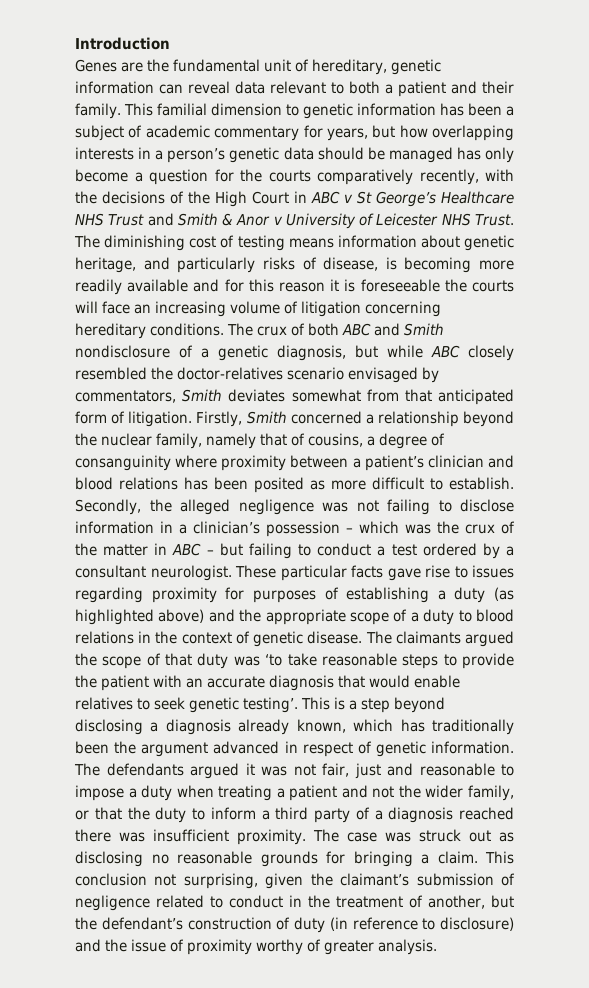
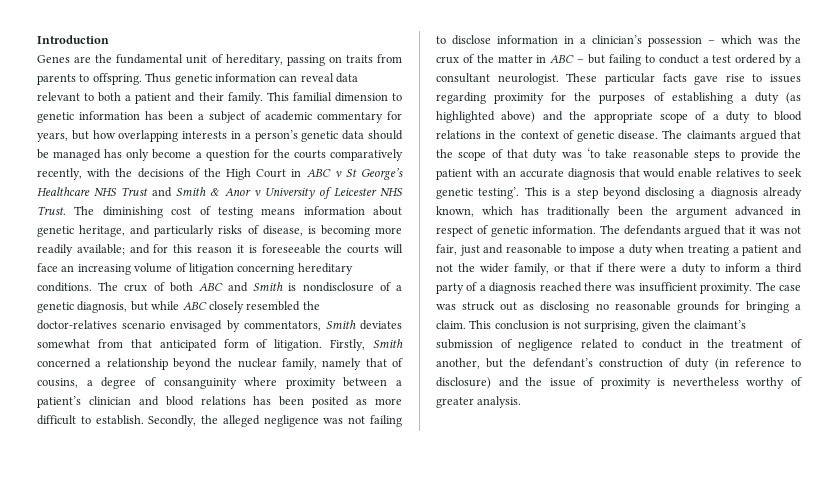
- Genes are the fundamental unit of hereditary, genetic information can reveal data relevant to both a patient and their family.
+ Genes are the fundamental unit of hereditary, passing on traits from parents to offspring. Thus genetic information can reveal data relevant to both a patient and their family.
- The diminishing cost of testing means information about genetic heritage, and particularly risks of disease, is becoming more readily available and for this reason it is foreseeable the courts will face an increasing volume of litigation concerning hereditary conditions.
+ The diminishing cost of testing means information about genetic heritage, and particularly risks of disease, is becoming more readily available; and for this reason it is foreseeable the courts will face an increasing volume of litigation concerning hereditary conditions.
- The crux of both ABC and Smith nondisclosure of a genetic diagnosis, but while ABC closely resembled the doctor-relatives scenario envisaged by commentators, Smith deviates somewhat from that anticipated form of litigation.
+ The crux of both ABC and Smith is nondisclosure of a genetic diagnosis, but while ABC closely resembled the doctor-relatives scenario envisaged by commentators, Smith deviates somewhat from that anticipated form of litigation.
- These particular facts gave rise to issues regarding proximity for purposes of establishing a duty (as highlighted above) and the appropriate scope of a duty to blood relations in the context of genetic disease.
+ These particular facts gave rise to issues regarding proximity for the purposes of establishing a duty (as highlighted above) and the appropriate scope of a duty to blood relations in the context of genetic disease.
- The claimants argued the scope of that duty was ‘to take reasonable steps to provide the patient with an accurate diagnosis that would enable relatives to seek genetic testing’.
+ The claimants argued that the scope of that duty was ‘to take reasonable steps to provide the patient with an accurate diagnosis that would enable relatives to seek genetic testing’.
- The defendants argued it was not fair, just and reasonable to impose a duty when treating a patient and not the wider family, or that the duty to inform a third party of a diagnosis reached there was insufficient proximity.
+ The defendants argued that it was not fair, just and reasonable to impose a duty when treating a patient and not the wider family, or that if there were a duty to inform a third party of a diagnosis reached there was insufficient proximity.
- This conclusion not surprising, given the claimant’s submission of negligence related to conduct in the treatment of another, but the defendant’s construction of duty (in reference to disclosure) and the issue of proximity worthy of greater analysis.
+ This conclusion is not surprising, given the claimant’s submission of negligence related to conduct in the treatment of another, but the defendant’s construction of duty (in reference to disclosure) and the issue of proximity is nevertheless worthy of greater analysis.

